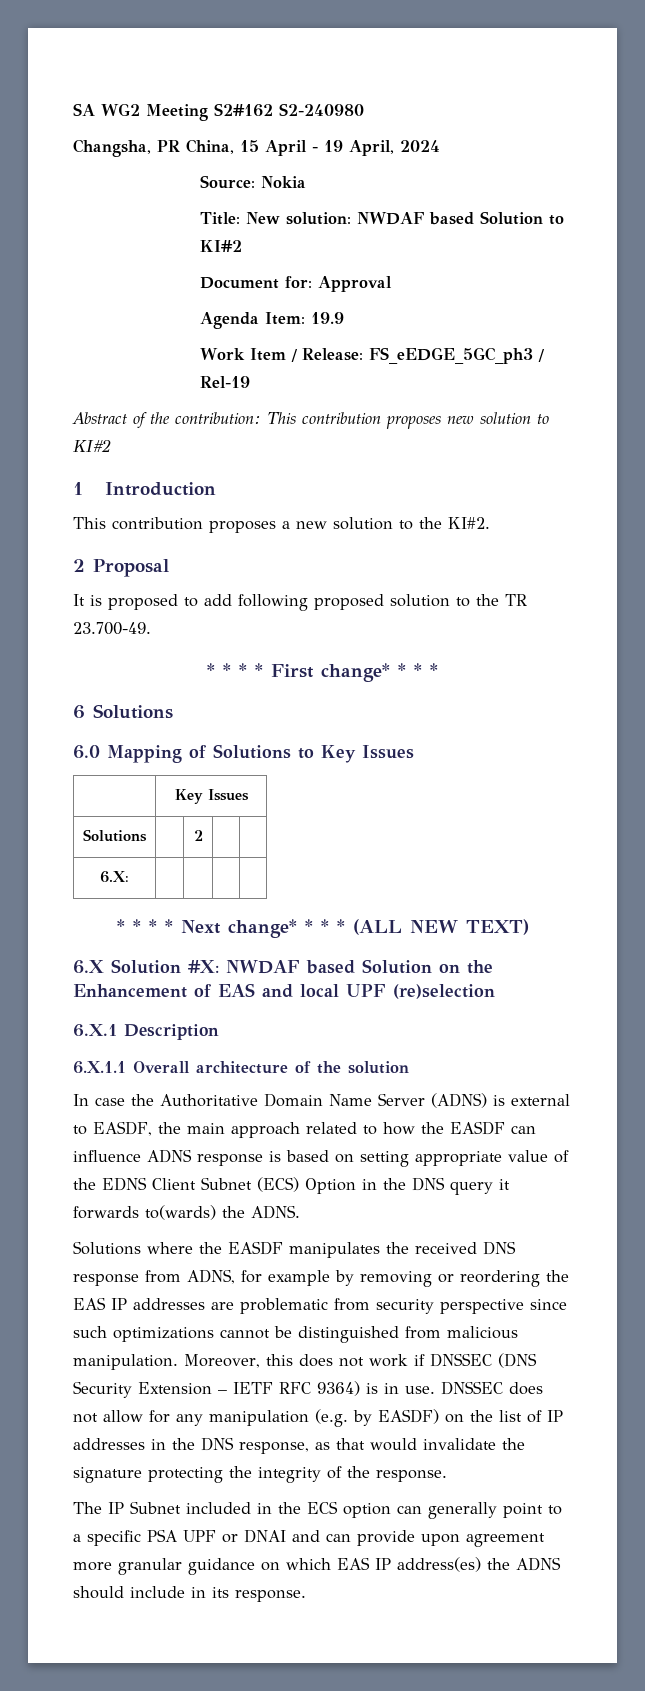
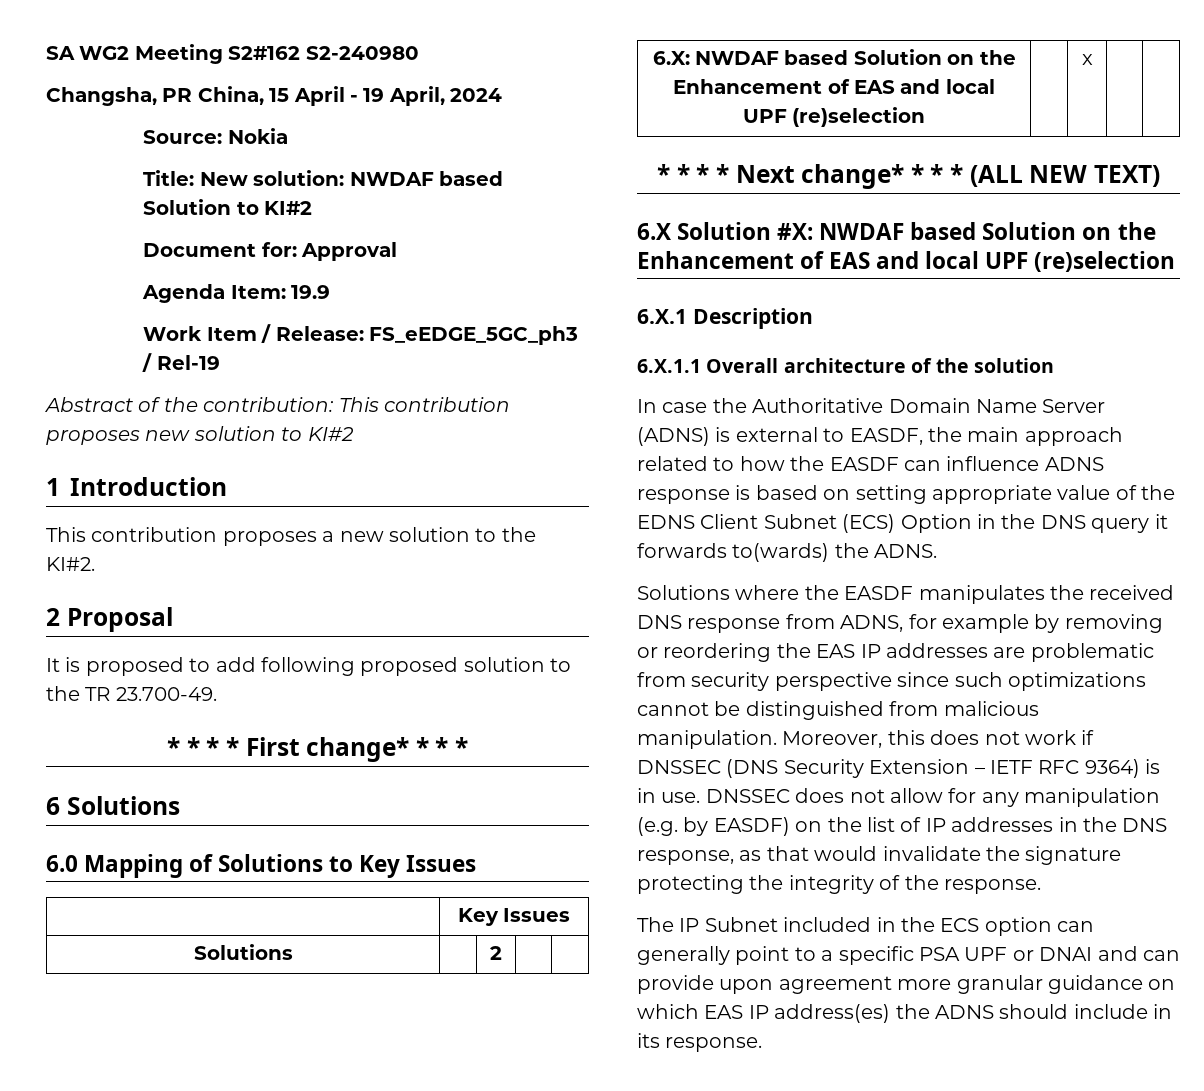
- 6.X: | | | |
+ 6.X: NWDAF based Solution on the Enhancement of EAS and local UPF (re)selection | | x | |

